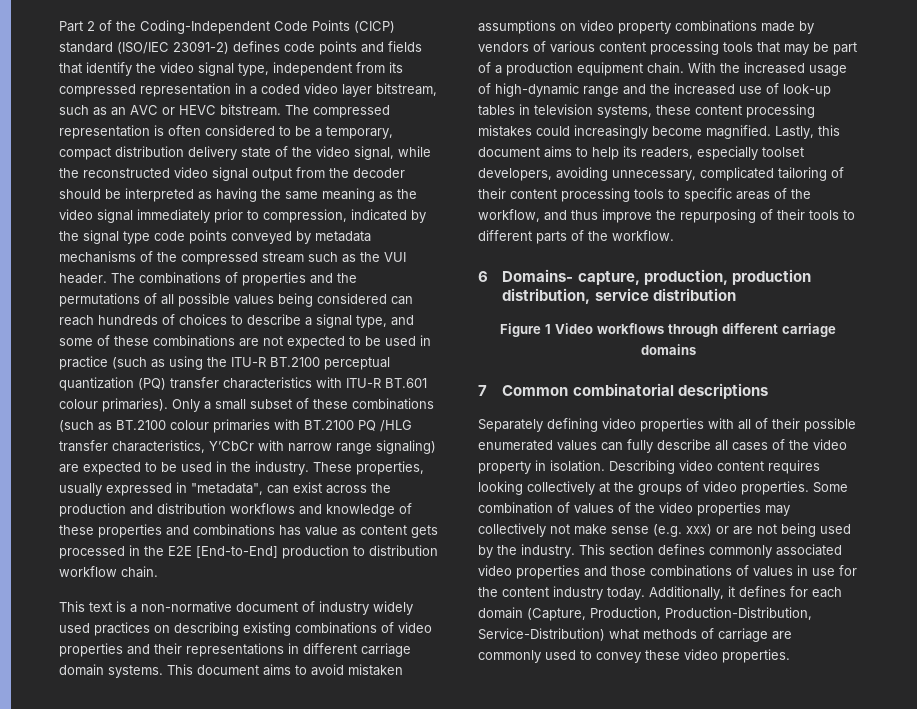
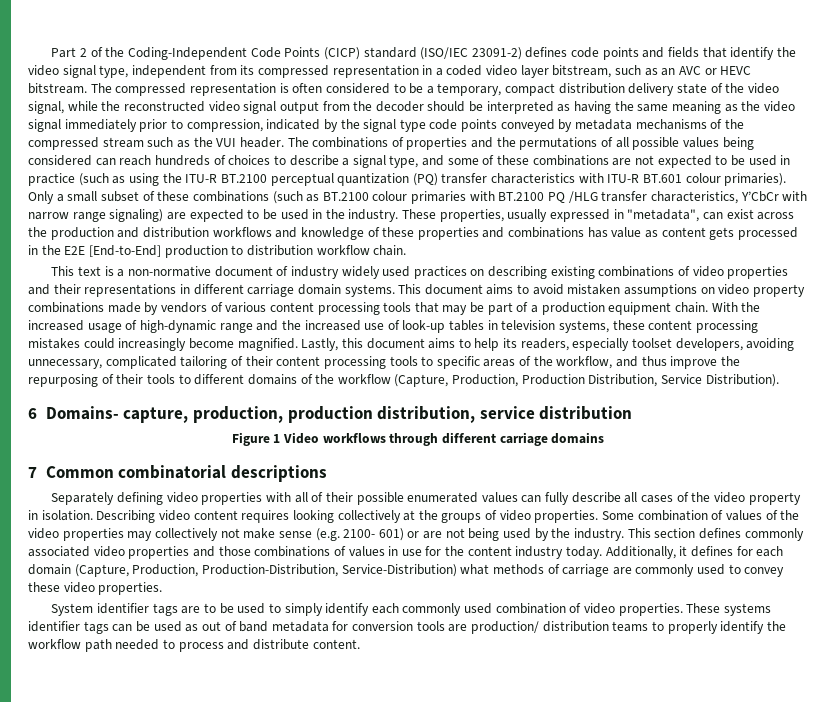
- Lastly, this document aims to help its readers, especially toolset developers, avoiding unnecessary, complicated tailoring of their content processing tools to specific areas of the workflow, and thus improve the repurposing of their tools to different parts of the workflow.
+ Lastly, this document aims to help its readers, especially toolset developers, avoiding unnecessary, complicated tailoring of their content processing tools to specific areas of the workflow, and thus improve the repurposing of their tools to different domains of the workflow (Capture, Production, Production Distribution, Service Distribution).
- Some combination of values of the video properties may collectively not make sense (e.g. xxx) or are not being used by the industry.
+ Some combination of values of the video properties may collectively not make sense (e.g. 2100- 601) or are not being used by the industry.
+ System identifier tags are to be used to simply identify each commonly used combination of video properties. These systems identifier tags can be used as out of band metadata for conversion tools are production/ distribution teams to properly identify the workflow path needed to process and distribute content.

